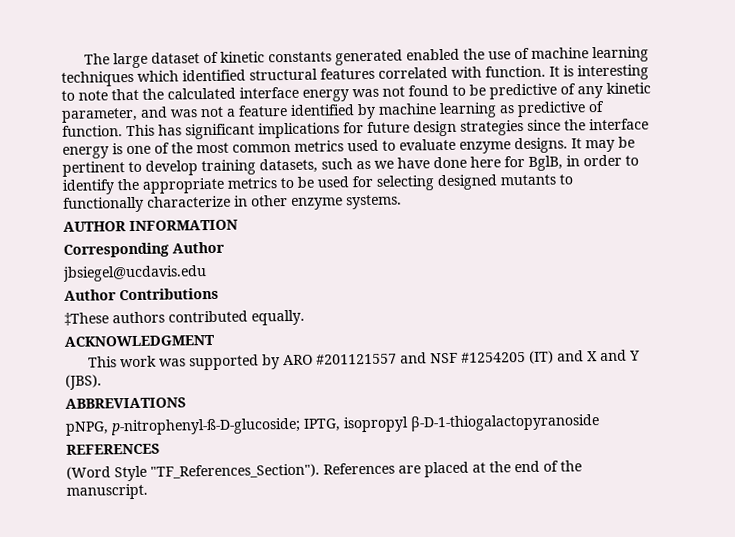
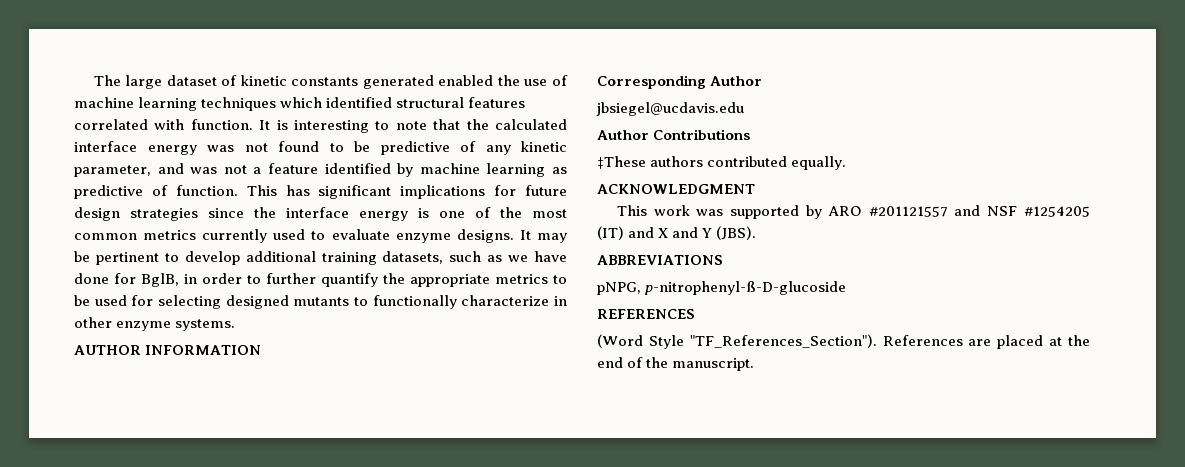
- This has significant implications for future design strategies since the interface energy is one of the most common metrics used to evaluate enzyme designs.
+ This has significant implications for future design strategies since the interface energy is one of the most common metrics currently used to evaluate enzyme designs.
- It may be pertinent to develop training datasets, such as we have done here for BglB, in order to identify the appropriate metrics to be used for selecting designed mutants to functionally characterize in other enzyme systems.
+ It may be pertinent to develop additional training datasets, such as we have done for BglB, in order to further quantify the appropriate metrics to be used for selecting designed mutants to functionally characterize in other enzyme systems.
- pNPG, p-nitrophenyl-ß-D-glucoside; IPTG, isopropyl β-D-1-thiogalactopyranoside
+ pNPG, p-nitrophenyl-ß-D-glucoside

